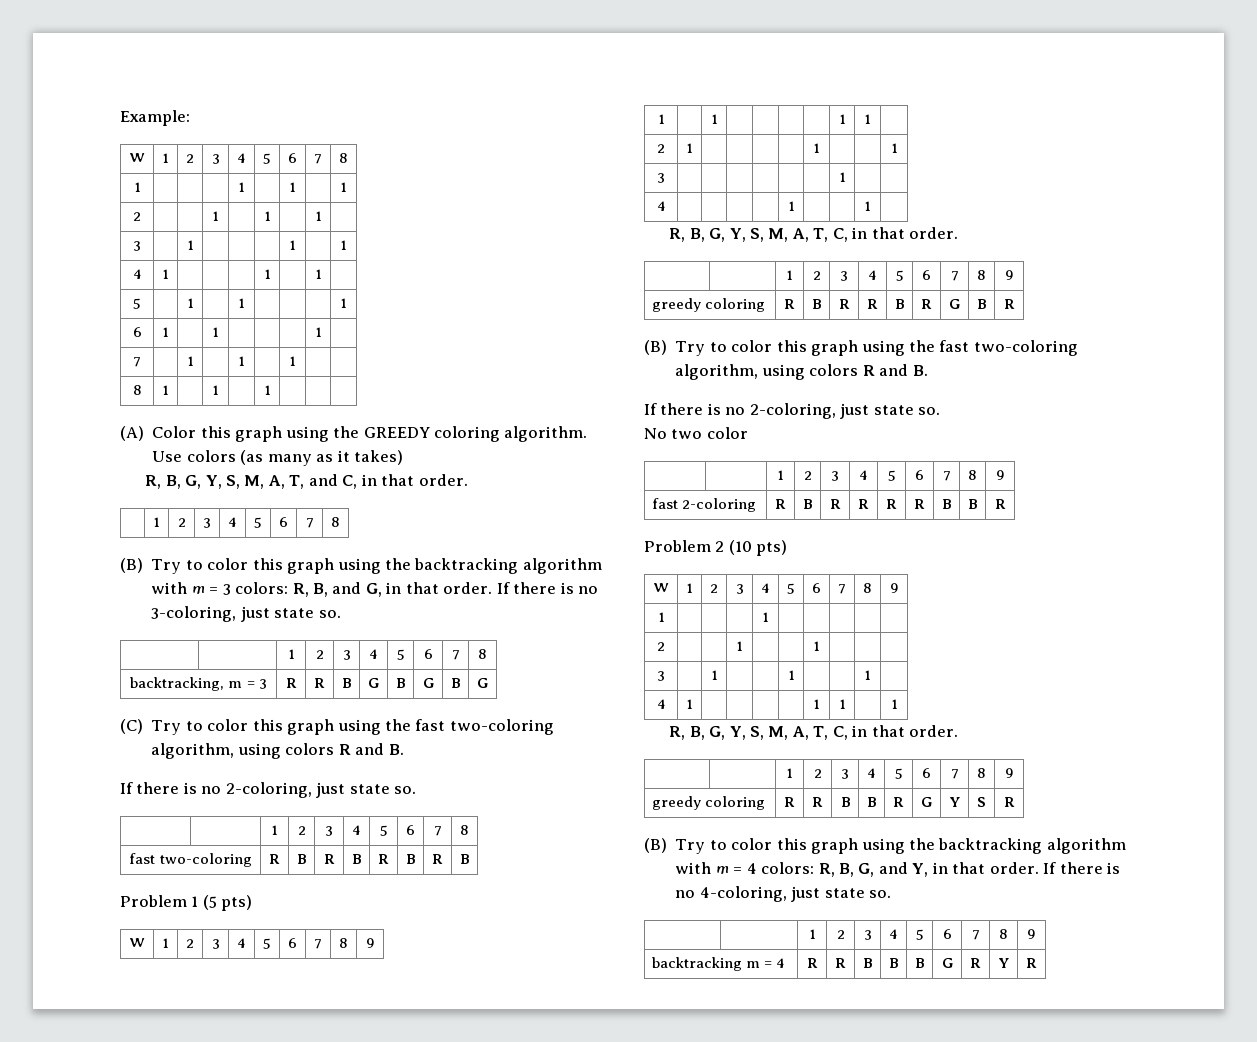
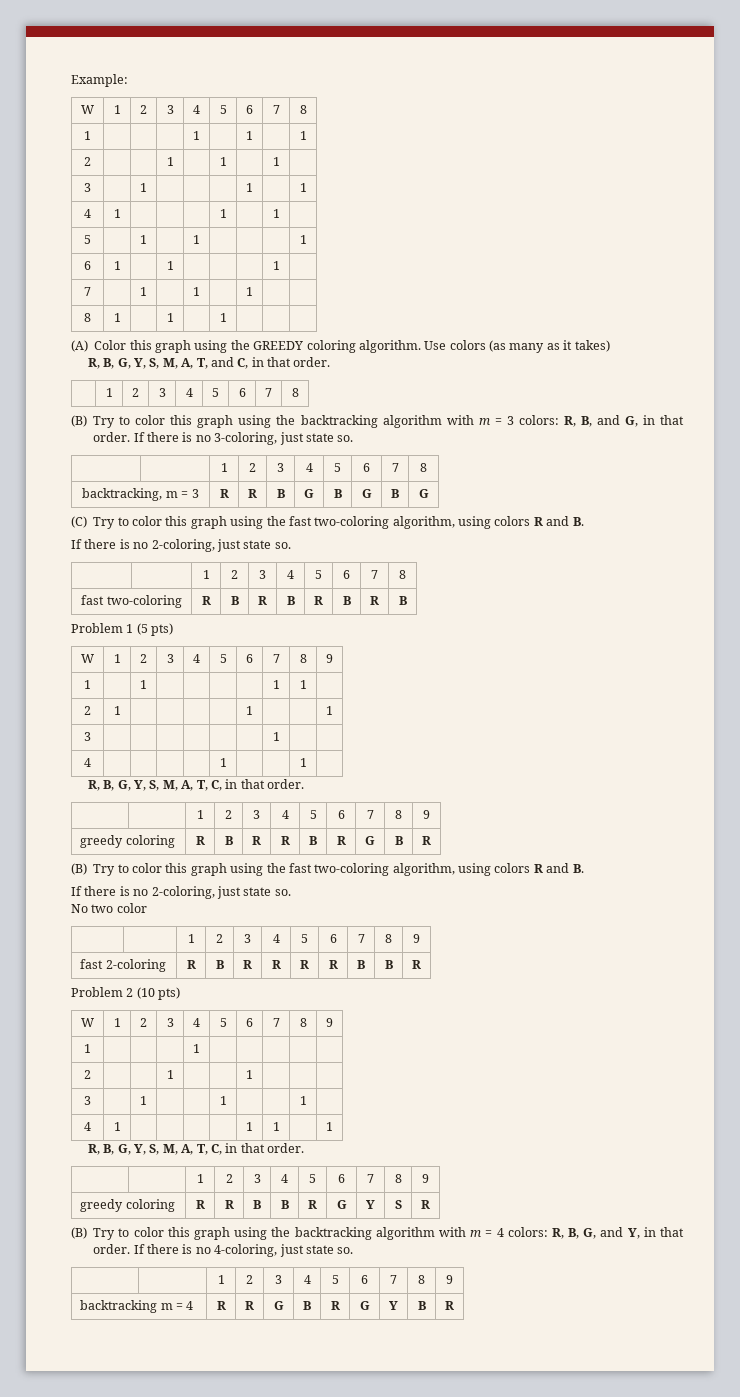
- backtracking m = 4 | R | R | B | B | B | G | R | Y | R
+ backtracking m = 4 | R | R | G | B | R | G | Y | B | R

